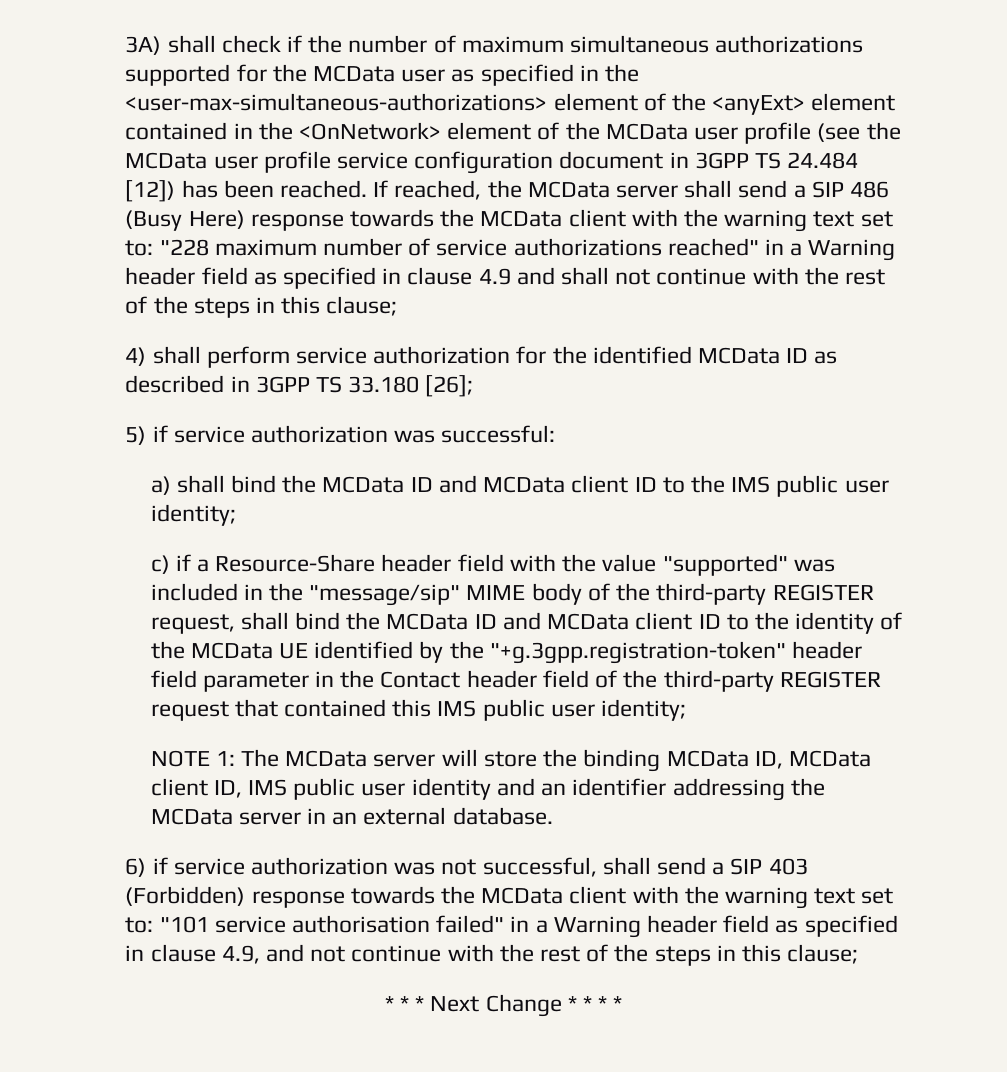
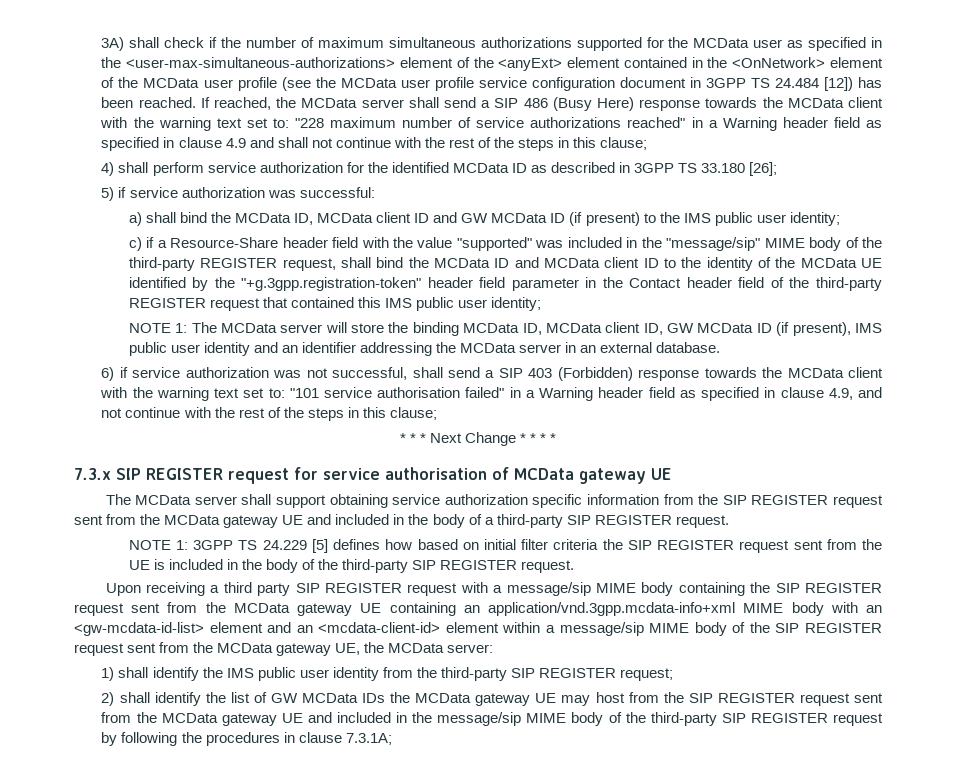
- a) shall bind the MCData ID and MCData client ID to the IMS public user identity;
+ a) shall bind the MCData ID, MCData client ID and GW MCData ID (if present) to the IMS public user identity;
- NOTE 1: The MCData server will store the binding MCData ID, MCData client ID, IMS public user identity and an identifier addressing the MCData server in an external database.
+ NOTE 1: The MCData server will store the binding MCData ID, MCData client ID, GW MCData ID (if present), IMS public user identity and an identifier addressing the MCData server in an external database.
+ 7.3.x SIP REGISTER request for service authorisation of MCData gateway UE
+ The MCData server shall support obtaining service authorization specific information from the SIP REGISTER request sent from the MCData gateway UE and included in the body of a third-party SIP REGISTER request.
+ NOTE 1: 3GPP TS 24.229 [5] defines how based on initial filter criteria the SIP REGISTER request sent from the UE is included in the body of the third-party SIP REGISTER request.
+ Upon receiving a third party SIP REGISTER request with a message/sip MIME body containing the SIP REGISTER request sent from the MCData gateway UE containing an application/vnd.3gpp.mcdata-info+xml MIME body with an <gw-mcdata-id-list> element and an <mcdata-client-id> element within a message/sip MIME body of the SIP REGISTER request sent from the MCData gateway UE, the MCData server:
+ 1) shall identify the IMS public user identity from the third-party SIP REGISTER request;
+ 2) shall identify the list of GW MCData IDs the MCData gateway UE may host from the SIP REGISTER request sent from the MCData gateway UE and included in the message/sip MIME body of the third-party SIP REGISTER request by following the procedures in clause 7.3.1A;

